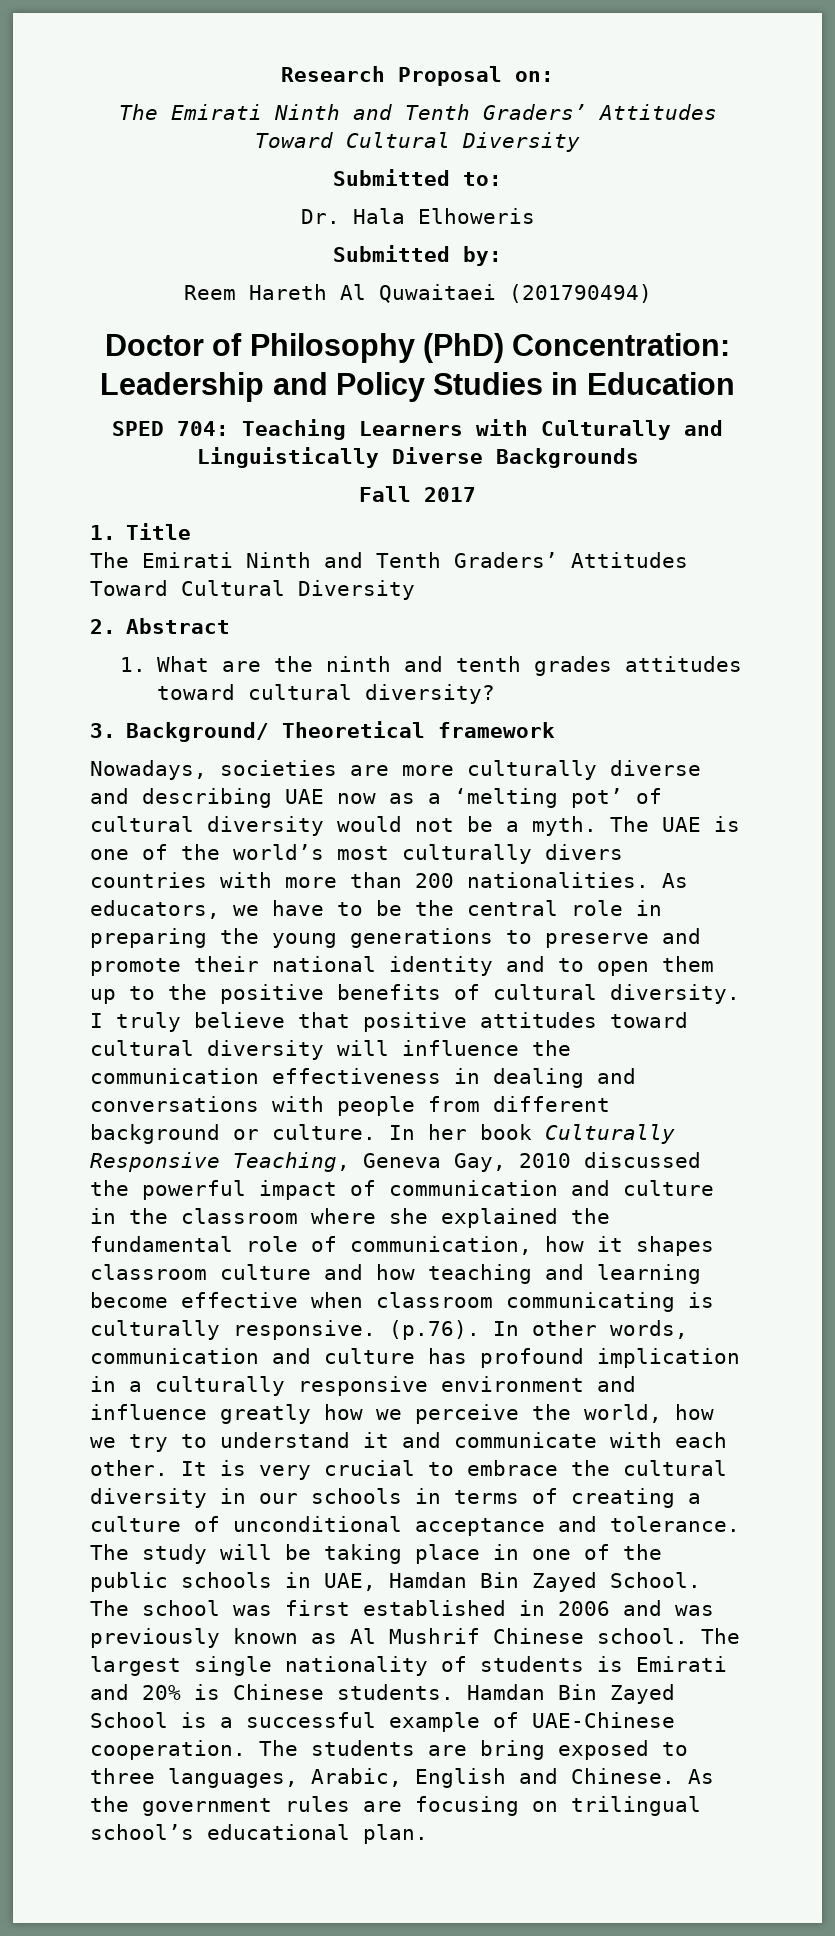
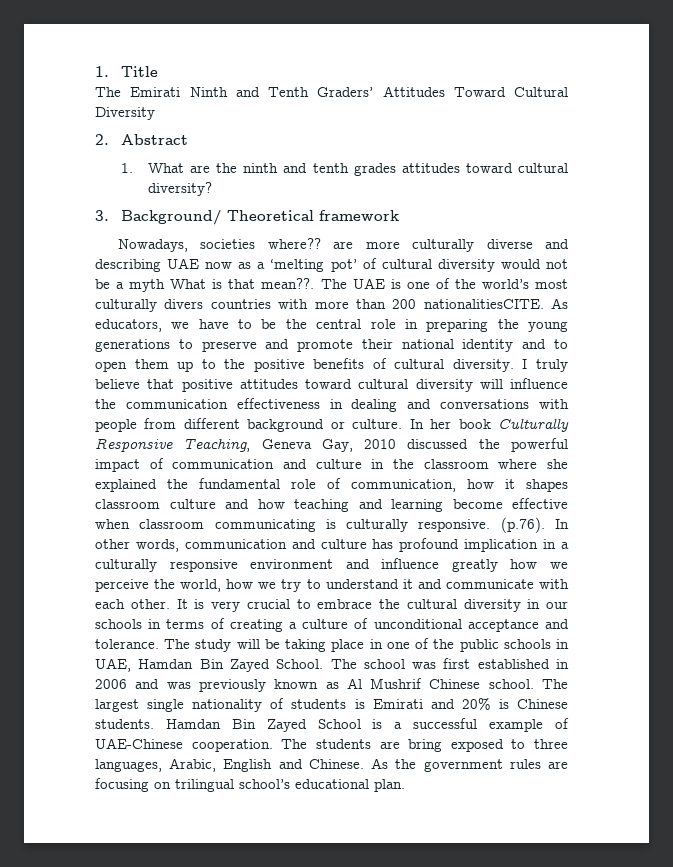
- Research Proposal on:
- The Emirati Ninth and Tenth Graders’ Attitudes Toward Cultural Diversity
- Submitted to:
- Dr. Hala Elhoweris
- Submitted by:
- Reem Hareth Al Quwaitaei (201790494)
- Doctor of Philosophy (PhD) Concentration: Leadership and Policy Studies in Education
- SPED 704: Teaching Learners with Culturally and Linguistically Diverse Backgrounds
- Fall 2017
- Nowadays, societies are more culturally diverse and describing UAE now as a ‘melting pot’ of cultural diversity would not be a myth.
+ Nowadays, societies where?? are more culturally diverse and describing UAE now as a ‘melting pot’ of cultural diversity would not be a myth What is that mean??.
- The UAE is one of the world’s most culturally divers countries with more than 200 nationalities.
+ The UAE is one of the world’s most culturally divers countries with more than 200 nationalitiesCITE.

